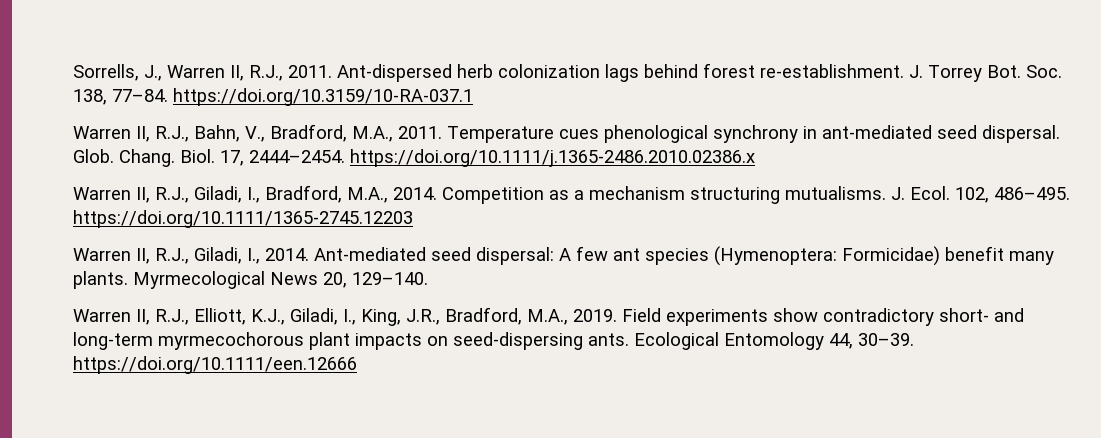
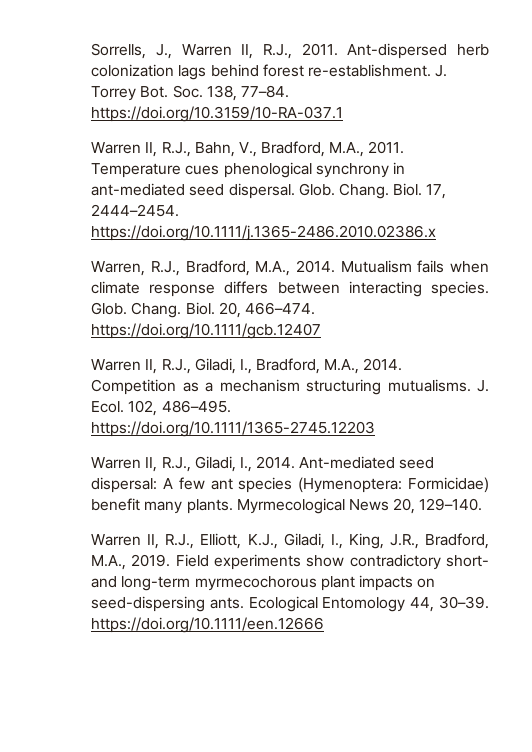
+ Warren, R.J., Bradford, M.A., 2014. Mutualism fails when climate response differs between interacting species. Glob. Chang. Biol. 20, 466–474. https://doi.org/10.1111/gcb.12407

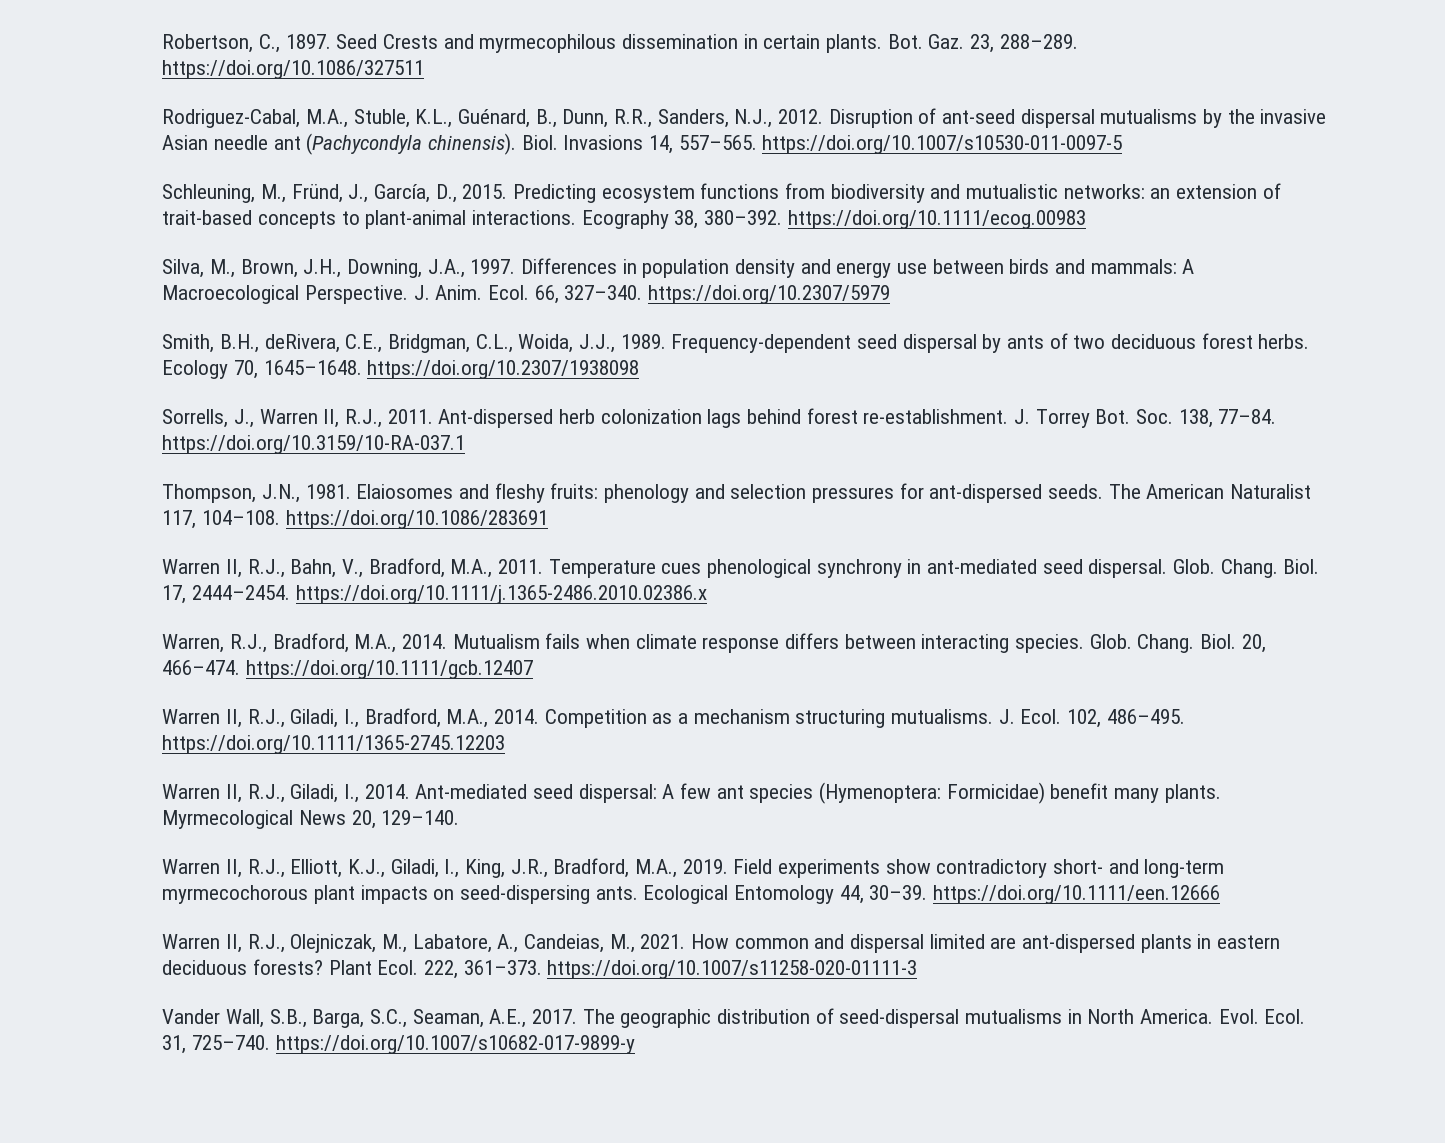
+ Robertson, C., 1897. Seed Crests and myrmecophilous dissemination in certain plants. Bot. Gaz. 23, 288–289. https://doi.org/10.1086/327511
+ Rodriguez-Cabal, M.A., Stuble, K.L., Guénard, B., Dunn, R.R., Sanders, N.J., 2012. Disruption of ant-seed dispersal mutualisms by the invasive Asian needle ant (Pachycondyla chinensis). Biol. Invasions 14, 557–565. https://doi.org/10.1007/s10530-011-0097-5
+ Schleuning, M., Fründ, J., García, D., 2015. Predicting ecosystem functions from biodiversity and mutualistic networks: an extension of trait-based concepts to plant-animal interactions. Ecography 38, 380–392. https://doi.org/10.1111/ecog.00983
+ Silva, M., Brown, J.H., Downing, J.A., 1997. Differences in population density and energy use between birds and mammals: A Macroecological Perspective. J. Anim. Ecol. 66, 327–340. https://doi.org/10.2307/5979
+ Smith, B.H., deRivera, C.E., Bridgman, C.L., Woida, J.J., 1989. Frequency-dependent seed dispersal by ants of two deciduous forest herbs. Ecology 70, 1645–1648. https://doi.org/10.2307/1938098
+ Thompson, J.N., 1981. Elaiosomes and fleshy fruits: phenology and selection pressures for ant-dispersed seeds. The American Naturalist 117, 104–108. https://doi.org/10.1086/283691
+ Warren II, R.J., Olejniczak, M., Labatore, A., Candeias, M., 2021. How common and dispersal limited are ant-dispersed plants in eastern deciduous forests? Plant Ecol. 222, 361–373. https://doi.org/10.1007/s11258-020-01111-3
+ Vander Wall, S.B., Barga, S.C., Seaman, A.E., 2017. The geographic distribution of seed-dispersal mutualisms in North America. Evol. Ecol. 31, 725–740. https://doi.org/10.1007/s10682-017-9899-y

